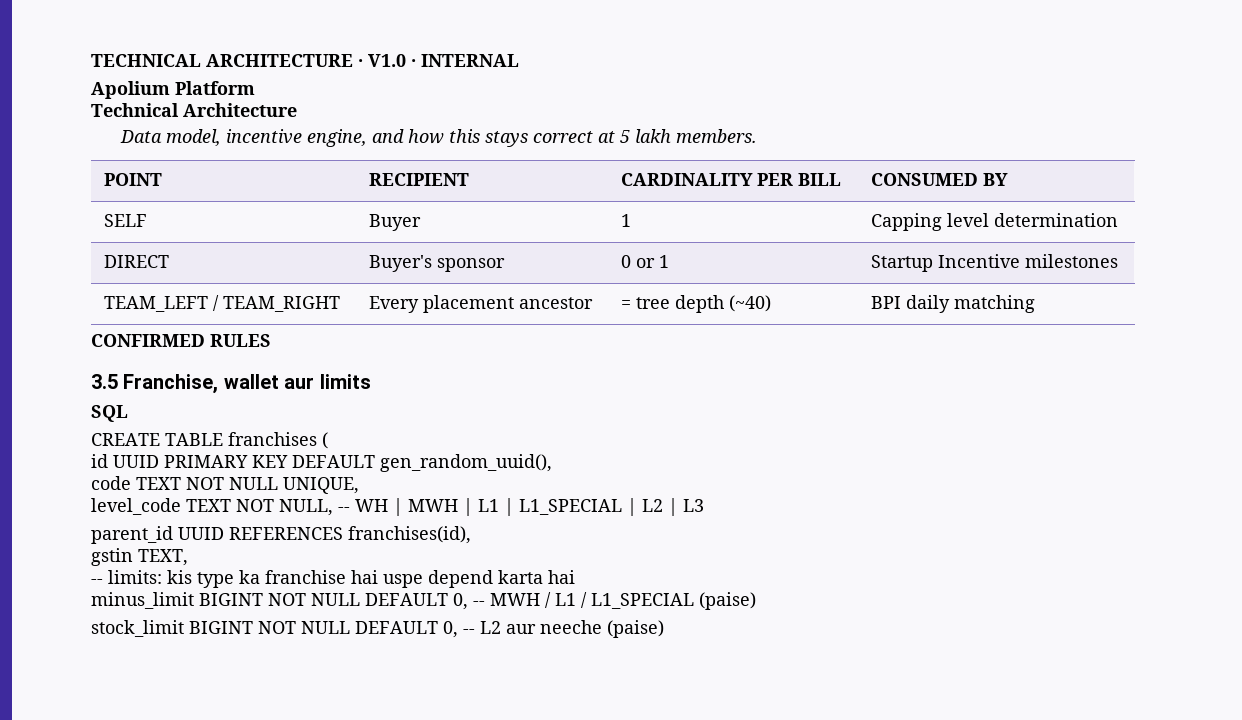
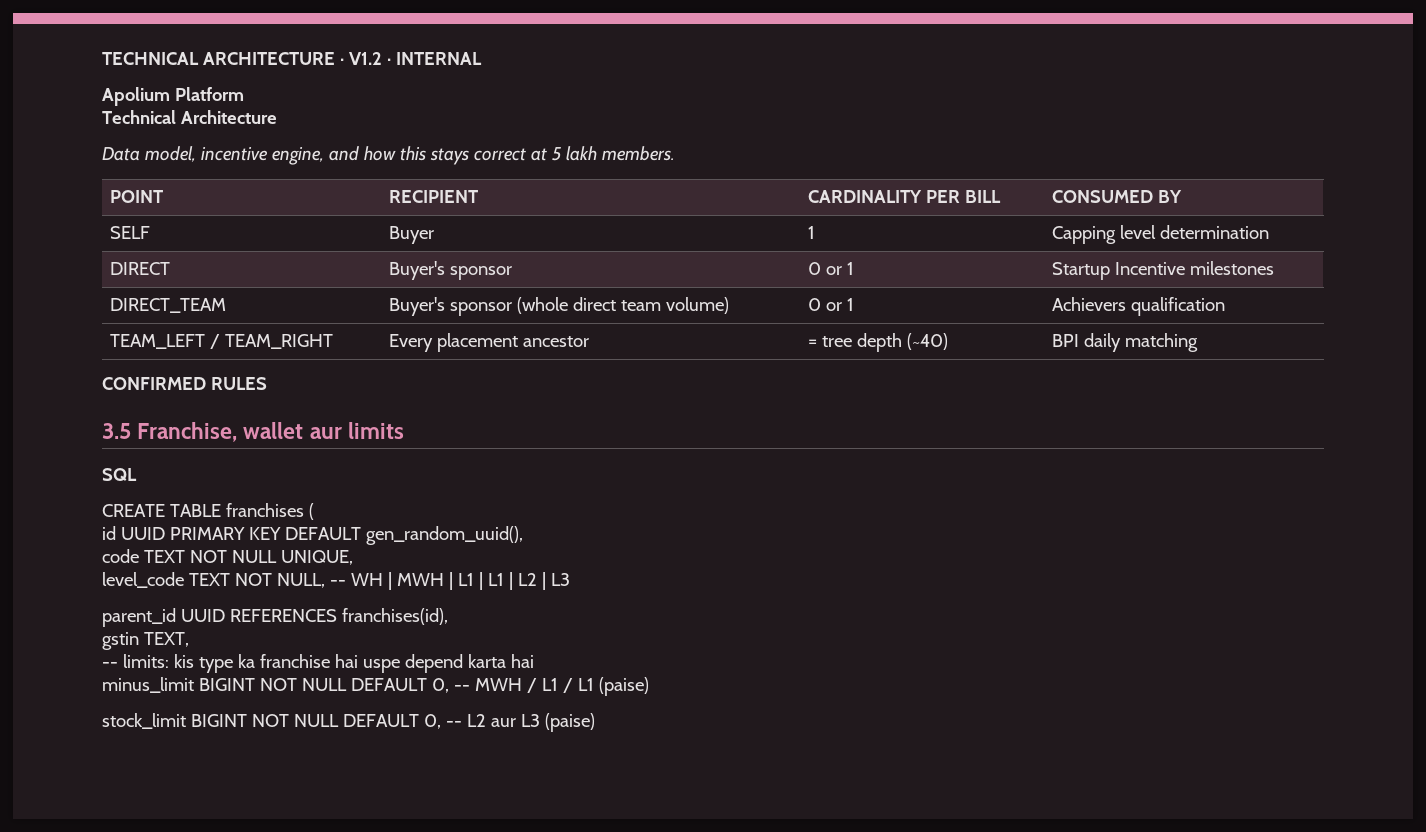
- TECHNICAL ARCHITECTURE · V1.0 · INTERNAL
+ TECHNICAL ARCHITECTURE · V1.2 · INTERNAL
+ DIRECT_TEAM | Buyer's sponsor (whole direct team volume) | 0 or 1 | Achievers qualification
- level_code TEXT NOT NULL, -- WH | MWH | L1 | L1_SPECIAL | L2 | L3
+ level_code TEXT NOT NULL, -- WH | MWH | L1 | L1 | L2 | L3
- minus_limit BIGINT NOT NULL DEFAULT 0, -- MWH / L1 / L1_SPECIAL (paise)
+ minus_limit BIGINT NOT NULL DEFAULT 0, -- MWH / L1 / L1 (paise)
- stock_limit BIGINT NOT NULL DEFAULT 0, -- L2 aur neeche (paise)
+ stock_limit BIGINT NOT NULL DEFAULT 0, -- L2 aur L3 (paise)

